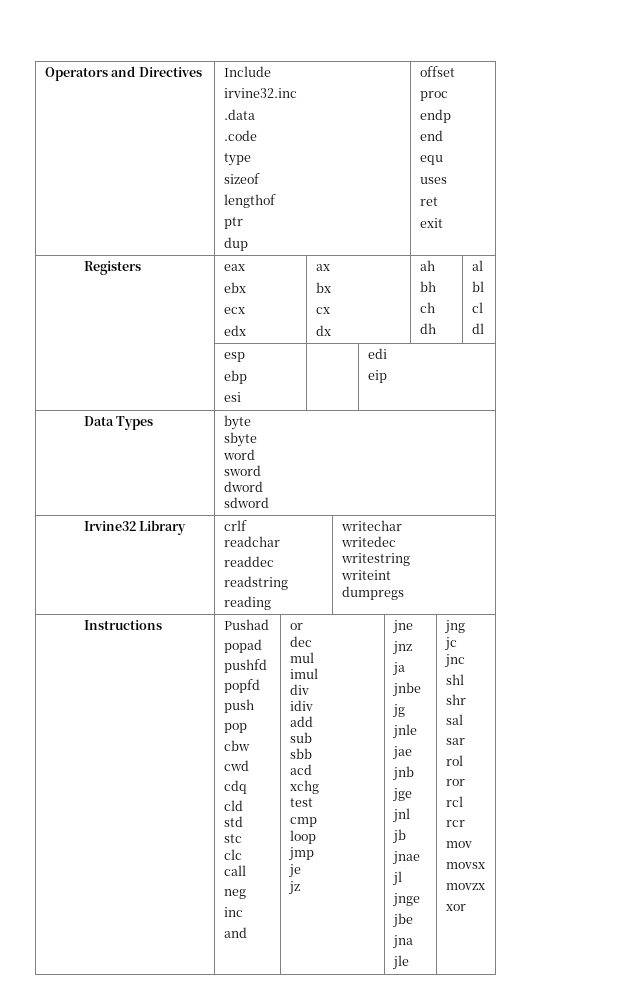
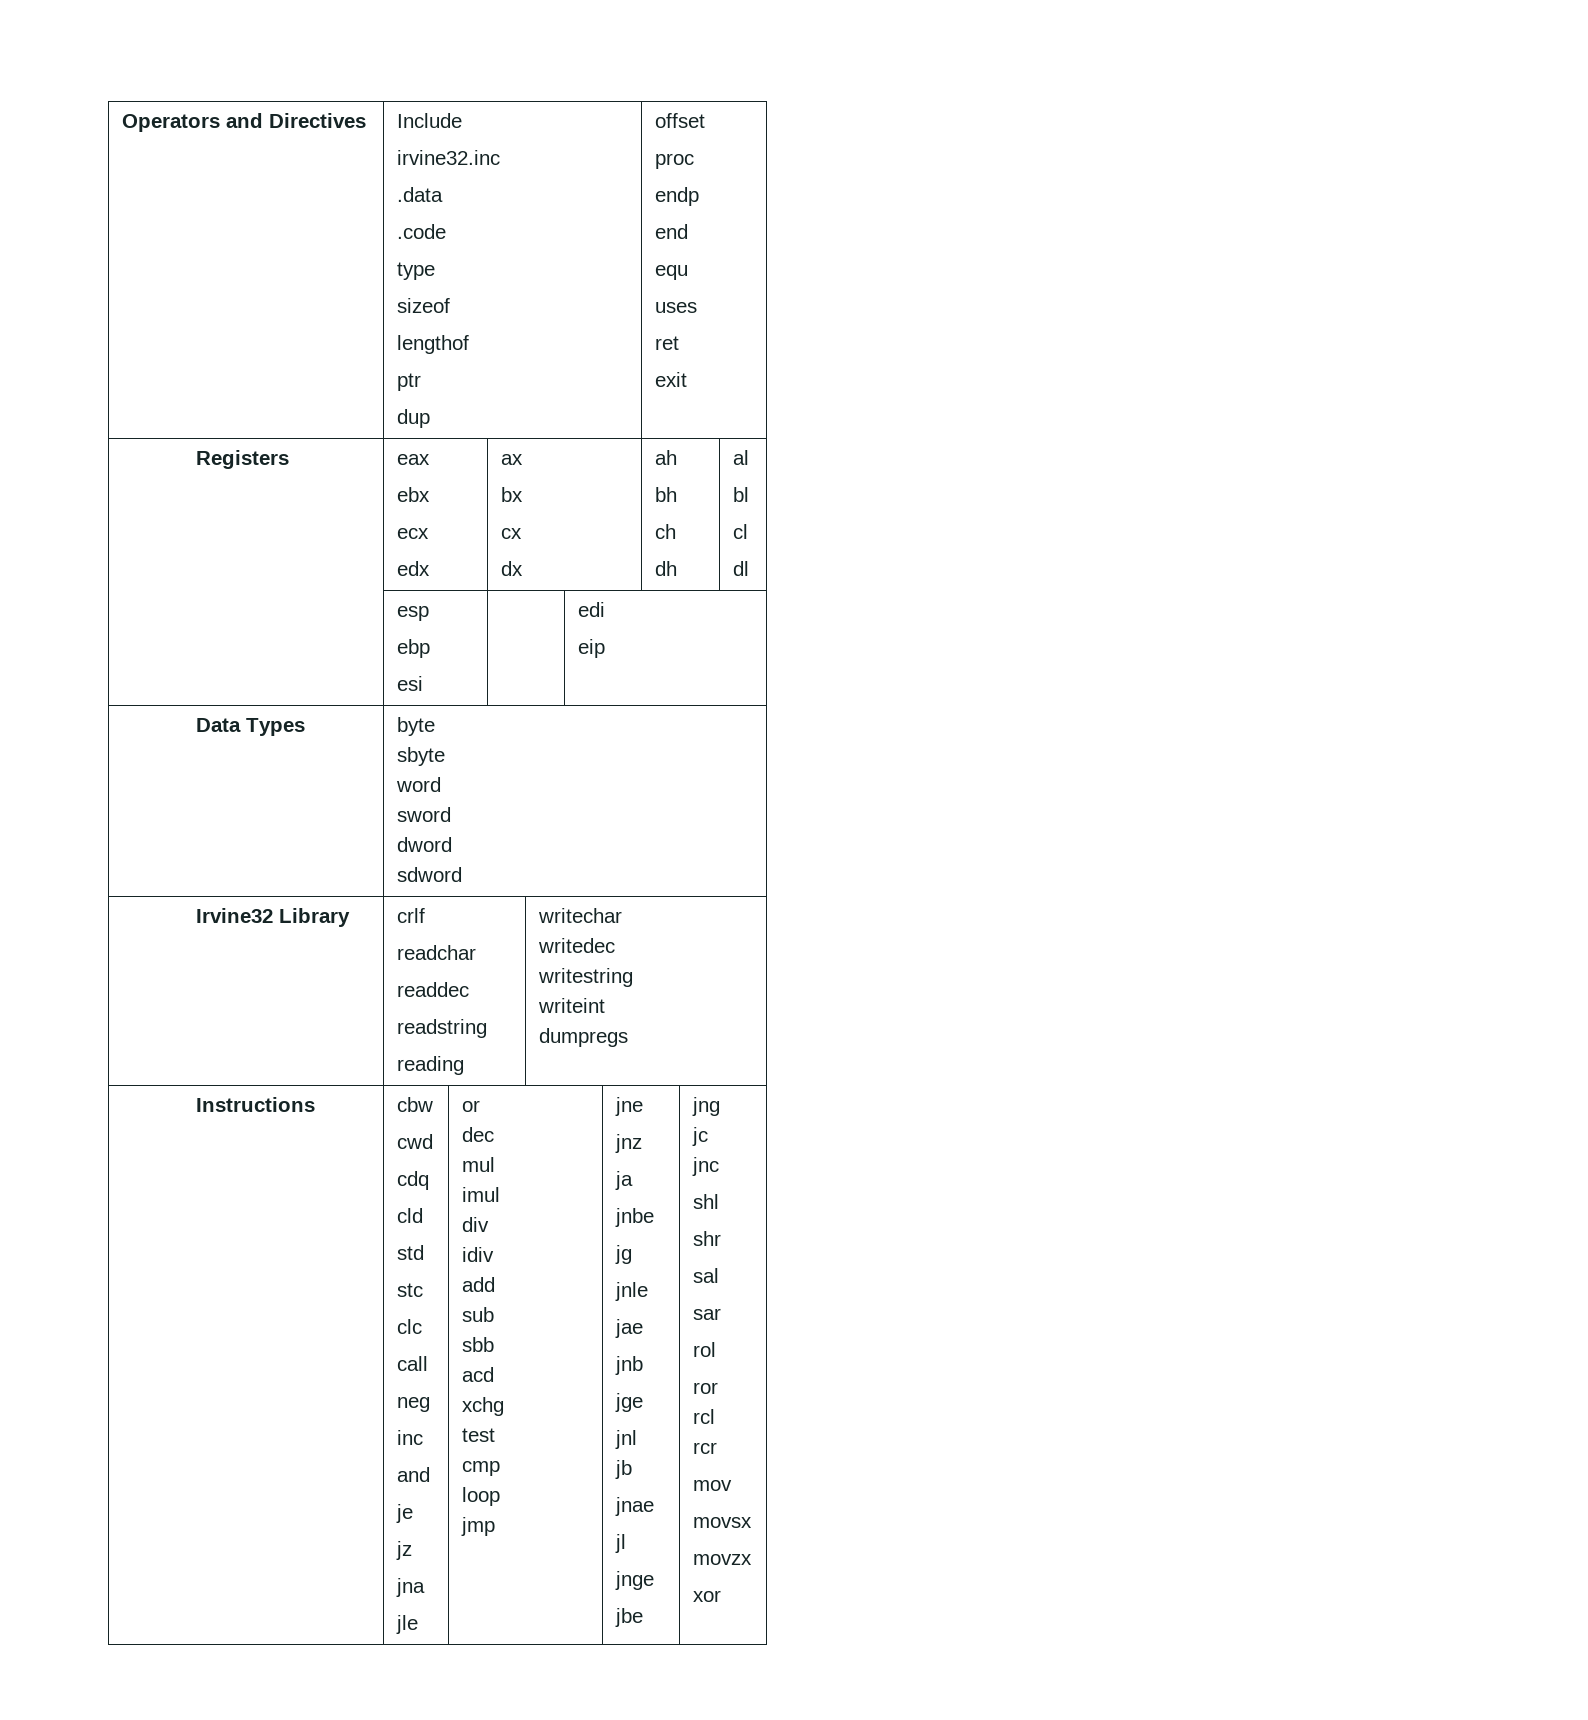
- Pushad
- popad
- pushfd
- popfd
- push
- pop
+ je
+ jz
+ jna
+ jle
- je
- jz
- jna
- jle

